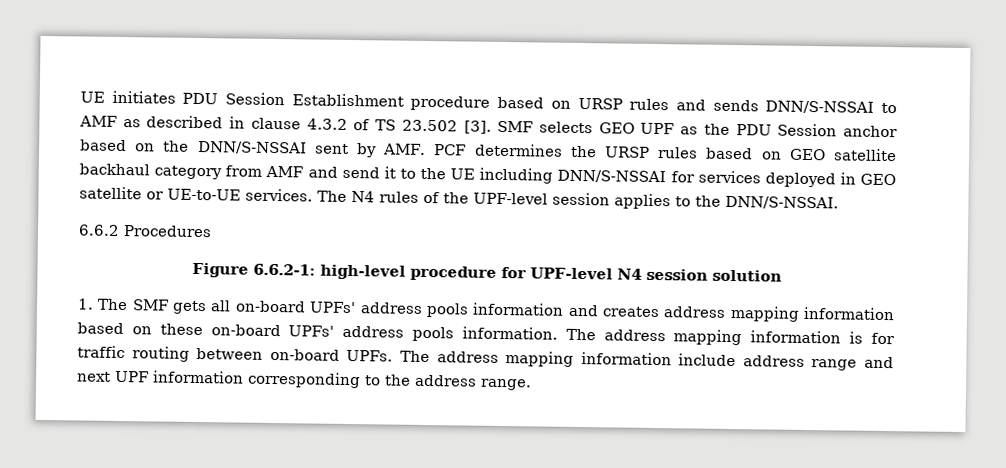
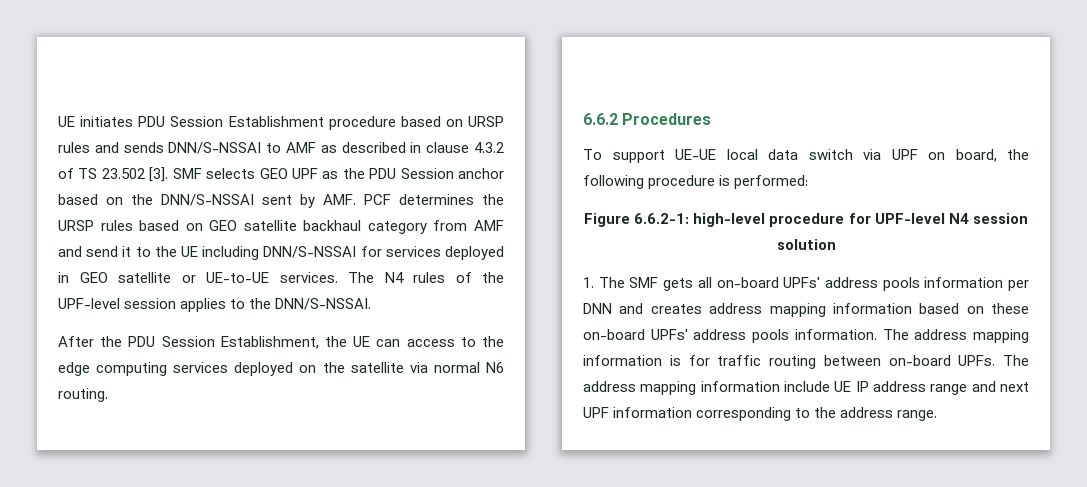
+ After the PDU Session Establishment, the UE can access to the edge computing services deployed on the satellite via normal N6 routing.
  6.6.2 Procedures
+ To support UE-UE local data switch via UPF on board, the following procedure is performed:
- 1. The SMF gets all on-board UPFs' address pools information and creates address mapping information based on these on-board UPFs' address pools information.
+ 1. The SMF gets all on-board UPFs' address pools information per DNN and creates address mapping information based on these on-board UPFs' address pools information.
- The address mapping information include address range and next UPF information corresponding to the address range.
+ The address mapping information include UE IP address range and next UPF information corresponding to the address range.

